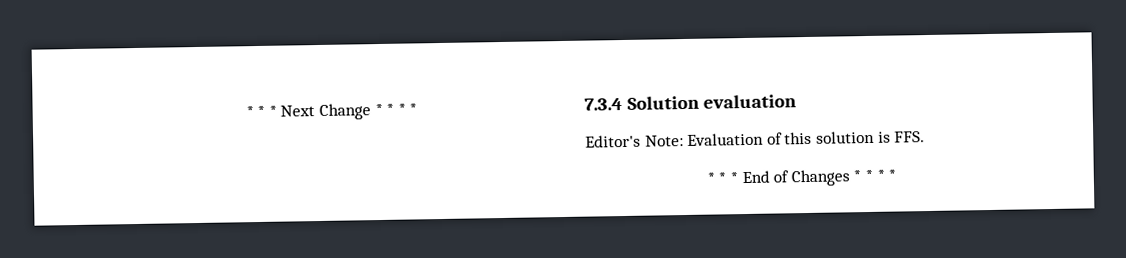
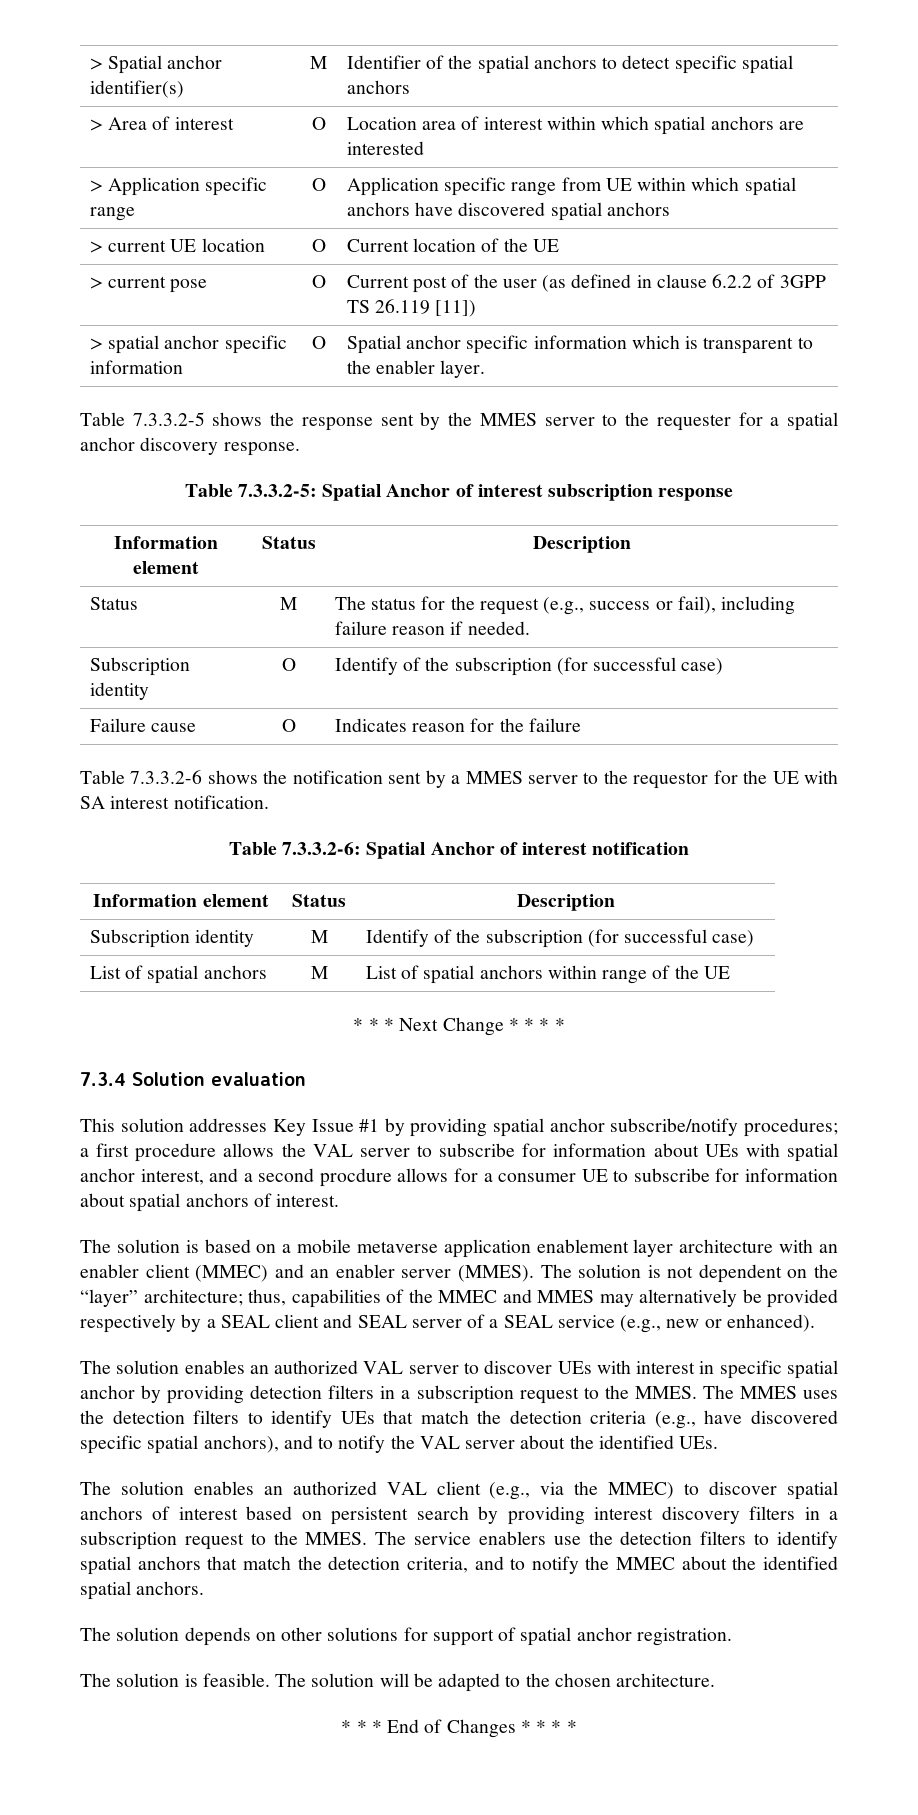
+ > Spatial anchor identifier(s) | M | Identifier of the spatial anchors to detect specific spatial anchors
+ > Area of interest | O | Location area of interest within which spatial anchors are interested
+ > Application specific range | O | Application specific range from UE within which spatial anchors have discovered spatial anchors
+ > current UE location | O | Current location of the UE
+ > current pose | O | Current post of the user (as defined in clause 6.2.2 of 3GPP TS 26.119 [11])
+ > spatial anchor specific information | O | Spatial anchor specific information which is transparent to the enabler layer.
+ Table 7.3.3.2-5 shows the response sent by the MMES server to the requester for a spatial anchor discovery response.
+ Table 7.3.3.2-5: Spatial Anchor of interest subscription response
+ Information element | Status | Description
+ Status | M | The status for the request (e.g., success or fail), including failure reason if needed.
+ Subscription identity | O | Identify of the subscription (for successful case)
+ Failure cause | O | Indicates reason for the failure
+ Table 7.3.3.2-6 shows the notification sent by a MMES server to the requestor for the UE with SA interest notification.
+ Table 7.3.3.2-6: Spatial Anchor of interest notification
+ Information element | Status | Description
+ Subscription identity | M | Identify of the subscription (for successful case)
+ List of spatial anchors | M | List of spatial anchors within range of the UE
- Editor's Note: Evaluation of this solution is FFS.
+ This solution addresses Key Issue #1 by providing spatial anchor subscribe/notify procedures; a first procedure allows the VAL server to subscribe for information about UEs with spatial anchor interest, and a second procdure allows for a consumer UE to subscribe for information about spatial anchors of interest.
+ The solution is based on a mobile metaverse application enablement layer architecture with an enabler client (MMEC) and an enabler server (MMES). The solution is not dependent on the “layer” architecture; thus, capabilities of the MMEC and MMES may alternatively be provided respectively by a SEAL client and SEAL server of a SEAL service (e.g., new or enhanced).
+ The solution enables an authorized VAL server to discover UEs with interest in specific spatial anchor by providing detection filters in a subscription request to the MMES. The MMES uses the detection filters to identify UEs that match the detection criteria (e.g., have discovered specific spatial anchors), and to notify the VAL server about the identified UEs.
+ The solution enables an authorized VAL client (e.g., via the MMEC) to discover spatial anchors of interest based on persistent search by providing interest discovery filters in a subscription request to the MMES. The service enablers use the detection filters to identify spatial anchors that match the detection criteria, and to notify the MMEC about the identified spatial anchors.
+ The solution depends on other solutions for support of spatial anchor registration.
+ The solution is feasible. The solution will be adapted to the chosen architecture.

